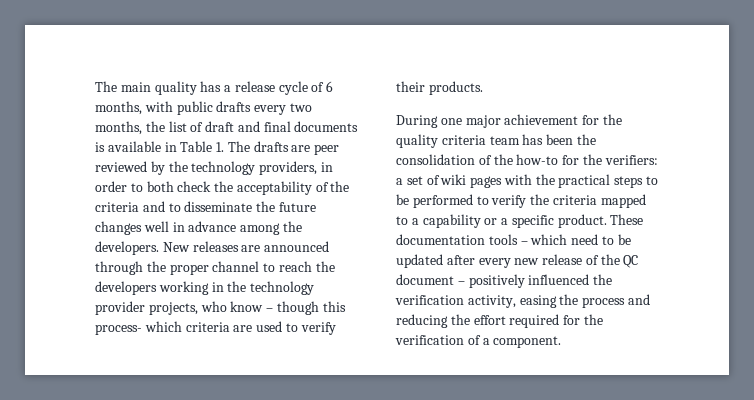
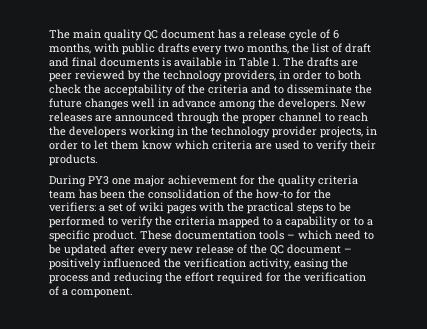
- The main quality has a release cycle of 6 months, with public drafts every two months, the list of draft and final documents is available in Table 1. The drafts are peer reviewed by the technology providers, in order to both check the acceptability of the criteria and to disseminate the future changes well in advance among the developers.
+ The main quality QC document has a release cycle of 6 months, with public drafts every two months, the list of draft and final documents is available in Table 1. The drafts are peer reviewed by the technology providers, in order to both check the acceptability of the criteria and to disseminate the future changes well in advance among the developers.
- New releases are announced through the proper channel to reach the developers working in the technology provider projects, who know – though this process- which criteria are used to verify their products.
+ New releases are announced through the proper channel to reach the developers working in the technology provider projects, in order to let them know which criteria are used to verify their products.
- During one major achievement for the quality criteria team has been the consolidation of the how-to for the verifiers: a set of wiki pages with the practical steps to be performed to verify the criteria mapped to a capability or a specific product.
+ During PY3 one major achievement for the quality criteria team has been the consolidation of the how-to for the verifiers: a set of wiki pages with the practical steps to be performed to verify the criteria mapped to a capability or to a specific product.

